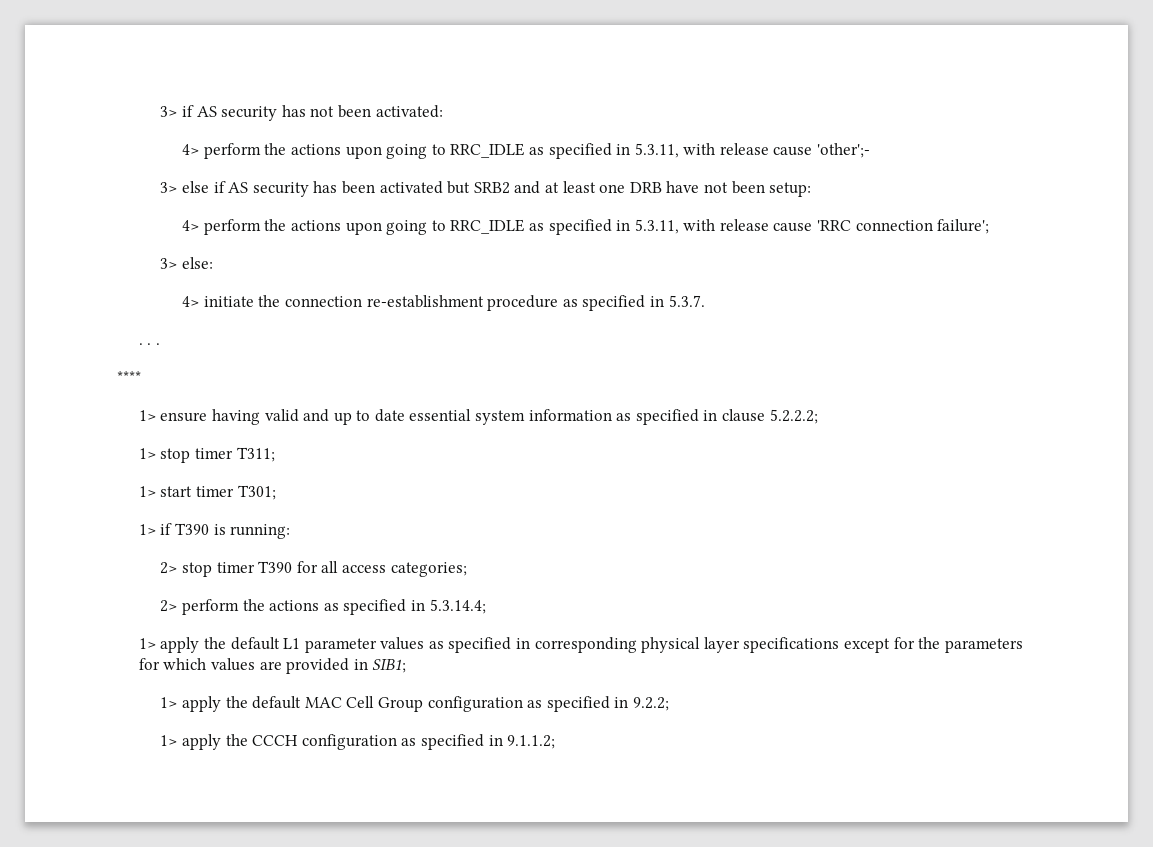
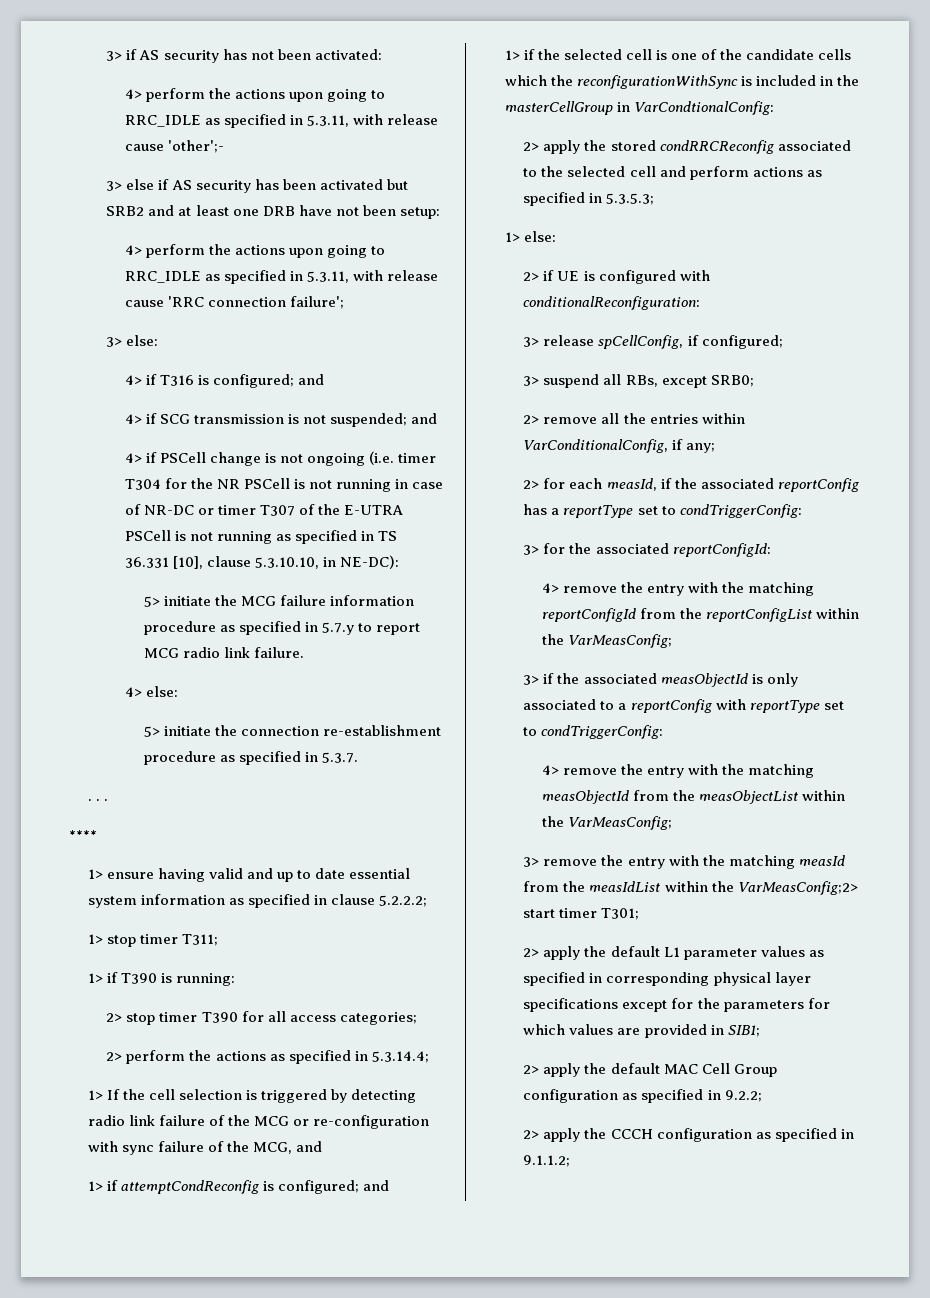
- 4> initiate the connection re-establishment procedure as specified in 5.3.7.
+ 4> if T316 is configured; and
+ 4> if SCG transmission is not suspended; and
+ 4> if PSCell change is not ongoing (i.e. timer T304 for the NR PSCell is not running in case of NR-DC or timer T307 of the E-UTRA PSCell is not running as specified in TS 36.331 [10], clause 5.3.10.10, in NE-DC):
+ 5> initiate the MCG failure information procedure as specified in 5.7.y to report MCG radio link failure.
+ 4> else:
+ 5> initiate the connection re-establishment procedure as specified in 5.3.7.
- 1> start timer T301;
- 1> apply the default L1 parameter values as specified in corresponding physical layer specifications except for the parameters for which values are provided in SIB1;
+ 1> If the cell selection is triggered by detecting radio link failure of the MCG or re-configuration with sync failure of the MCG, and
+ 1> if attemptCondReconfig is configured; and
+ 1> if the selected cell is one of the candidate cells which the reconfigurationWithSync is included in the masterCellGroup in VarCondtionalConfig:
+ 2> apply the stored condRRCReconfig associated to the selected cell and perform actions as specified in 5.3.5.3;
+ 1> else:
+ 2> if UE is configured with conditionalReconfiguration:
+ 3> release spCellConfig, if configured;
+ 3> suspend all RBs, except SRB0;
+ 2> remove all the entries within VarConditionalConfig, if any;
+ 2> for each measId, if the associated reportConfig has a reportType set to condTriggerConfig:
+ 3> for the associated reportConfigId:
+ 4> remove the entry with the matching reportConfigId from the reportConfigList within the VarMeasConfig;
+ 3> if the associated measObjectId is only associated to a reportConfig with reportType set to condTriggerConfig:
+ 4> remove the entry with the matching measObjectId from the measObjectList within the VarMeasConfig;
+ 3> remove the entry with the matching measId from the measIdList within the VarMeasConfig;2> start timer T301;
+ 2> apply the default L1 parameter values as specified in corresponding physical layer specifications except for the parameters for which values are provided in SIB1;
- 1> apply the default MAC Cell Group configuration as specified in 9.2.2;
+ 2> apply the default MAC Cell Group configuration as specified in 9.2.2;
- 1> apply the CCCH configuration as specified in 9.1.1.2;
+ 2> apply the CCCH configuration as specified in 9.1.1.2;

